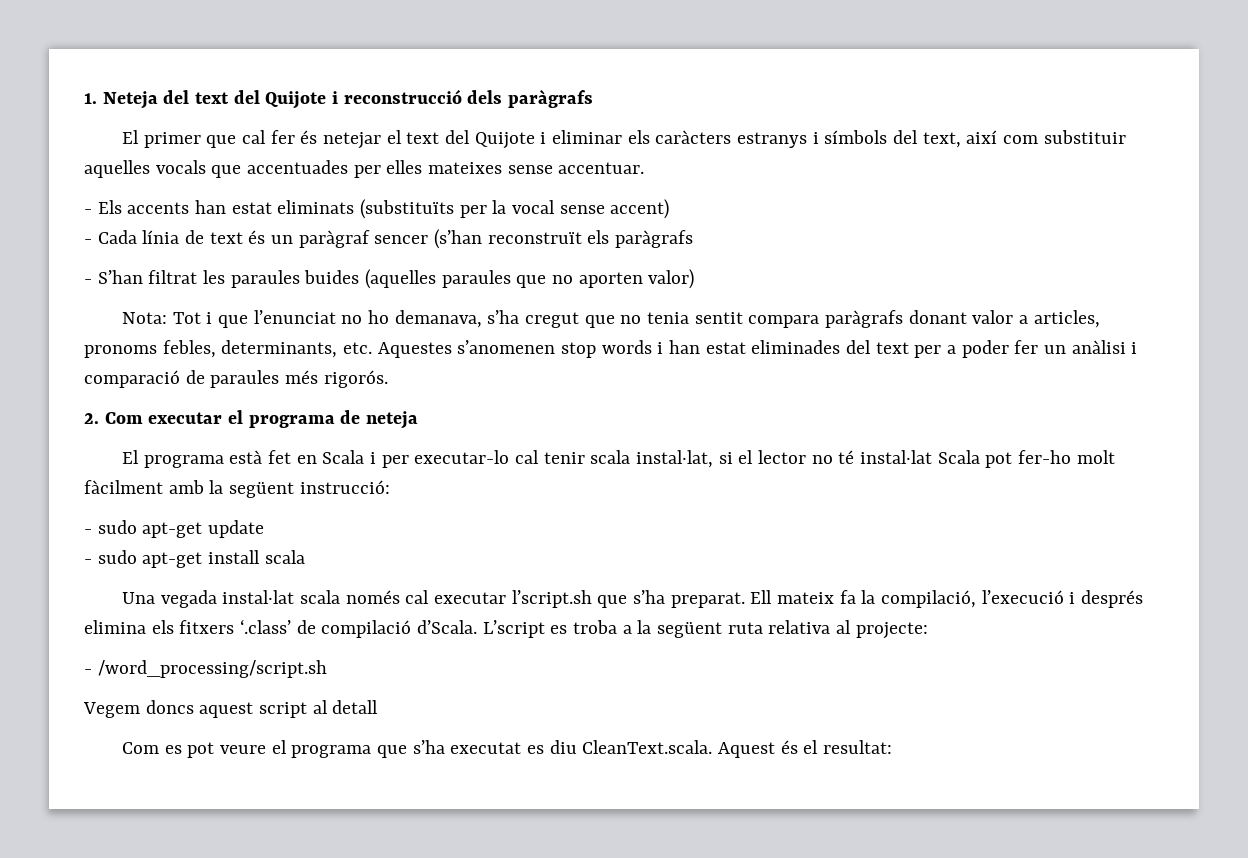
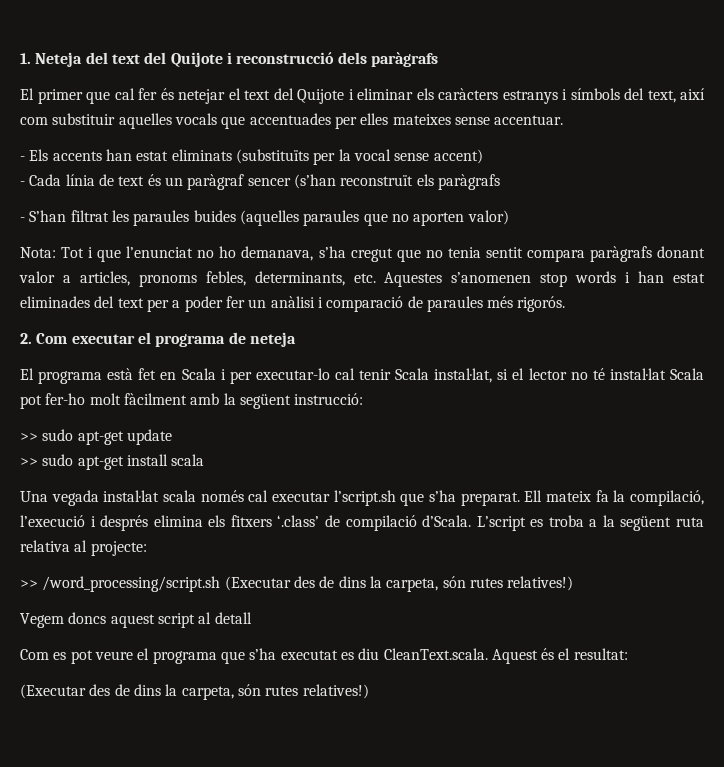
- El programa està fet en Scala i per executar-lo cal tenir scala instal·lat, si el lector no té instal·lat Scala pot fer-ho molt fàcilment amb la següent instrucció:
+ El programa està fet en Scala i per executar-lo cal tenir Scala instal·lat, si el lector no té instal·lat Scala pot fer-ho molt fàcilment amb la següent instrucció:
- - sudo apt-get update
+ >> sudo apt-get update
- - sudo apt-get install scala
+ >> sudo apt-get install scala
- - /word_processing/script.sh
+ >> /word_processing/script.sh (Executar des de dins la carpeta, són rutes relatives!)
  Com es pot veure el programa que s’ha executat es diu CleanText.scala. Aquest és el resultat:
+ (Executar des de dins la carpeta, són rutes relatives!)

